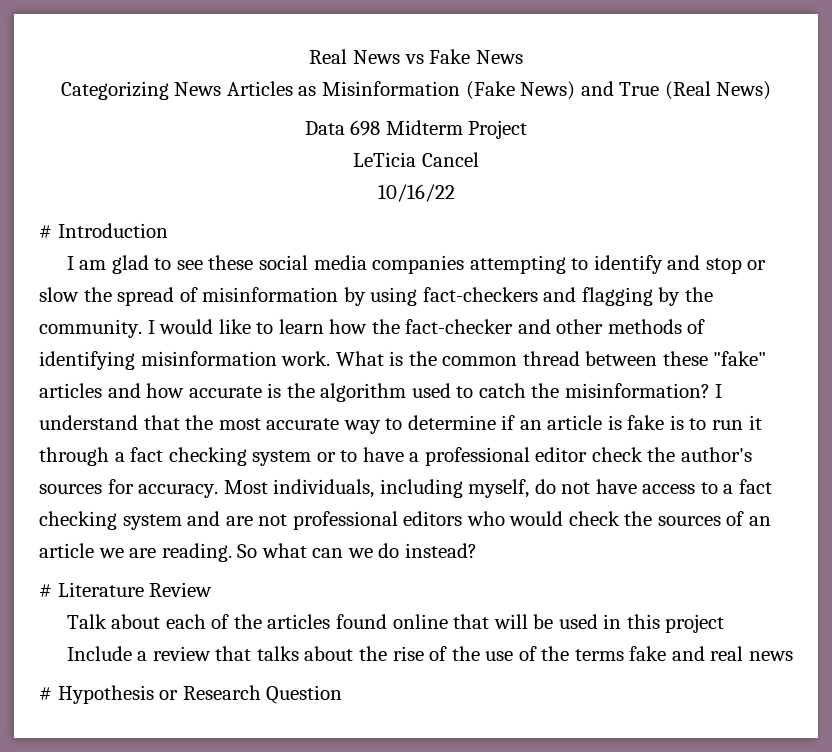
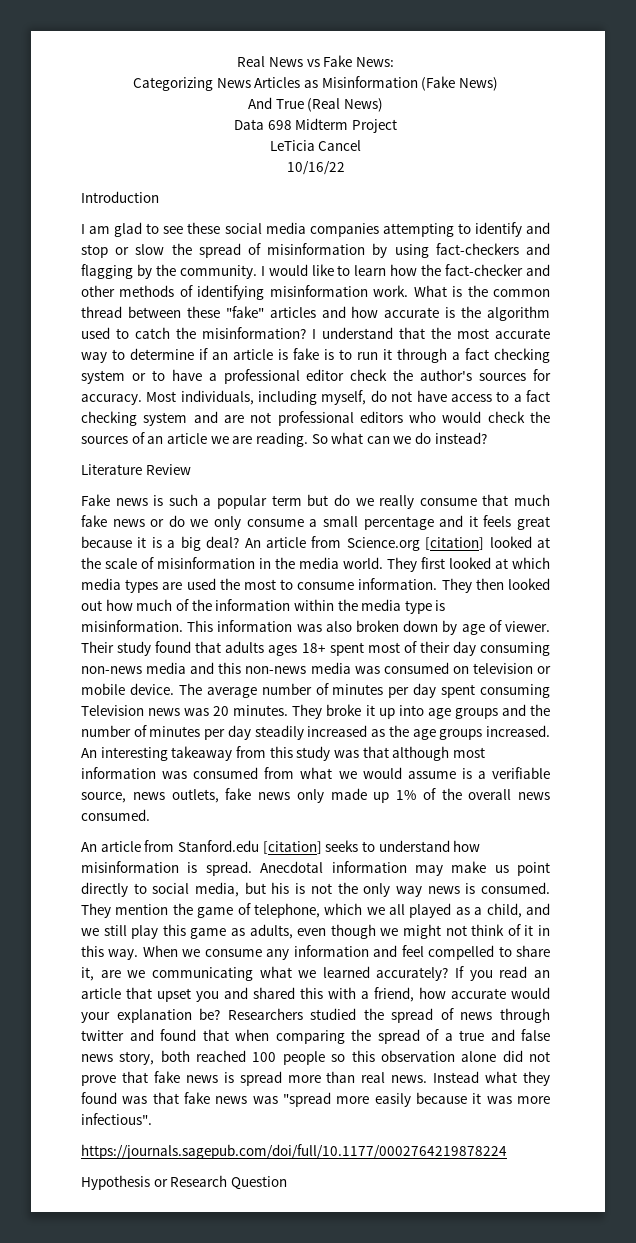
- Real News vs Fake News
+ Real News vs Fake News:
- Categorizing News Articles as Misinformation (Fake News) and True (Real News)
+ Categorizing News Articles as Misinformation (Fake News)
+ And True (Real News)
- # Introduction
+ Introduction
- # Literature Review
+ Literature Review
- Talk about each of the articles found online that will be used in this project
- Include a review that talks about the rise of the use of the terms fake and real news
- # Hypothesis or Research Question
+ Fake news is such a popular term but do we really consume that much fake news or do we only consume a small percentage and it feels great because it is a big deal? An article from Science.org [citation] looked at the scale of misinformation in the media world. They first looked at which media types are used the most to consume information. They then looked out how much of the information within the media type is misinformation. This information was also broken down by age of viewer. Their study found that adults ages 18+ spent most of their day consuming non-news media and this non-news media was consumed on television or mobile device. The average number of minutes per day spent consuming Television news was 20 minutes. They broke it up into age groups and the number of minutes per day steadily increased as the age groups increased. An interesting takeaway from this study was that although most information was consumed from what we would assume is a verifiable source, news outlets, fake news only made up 1% of the overall news consumed.
+ An article from Stanford.edu [citation] seeks to understand how misinformation is spread. Anecdotal information may make us point directly to social media, but his is not the only way news is consumed. They mention the game of telephone, which we all played as a child, and we still play this game as adults, even though we might not think of it in this way. When we consume any information and feel compelled to share it, are we communicating what we learned accurately? If you read an article that upset you and shared this with a friend, how accurate would your explanation be? Researchers studied the spread of news through twitter and found that when comparing the spread of a true and false news story, both reached 100 people so this observation alone did not prove that fake news is spread more than real news. Instead what they found was that fake news was "spread more easily because it was more infectious".
+ https://journals.sagepub.com/doi/full/10.1177/0002764219878224
+ Hypothesis or Research Question

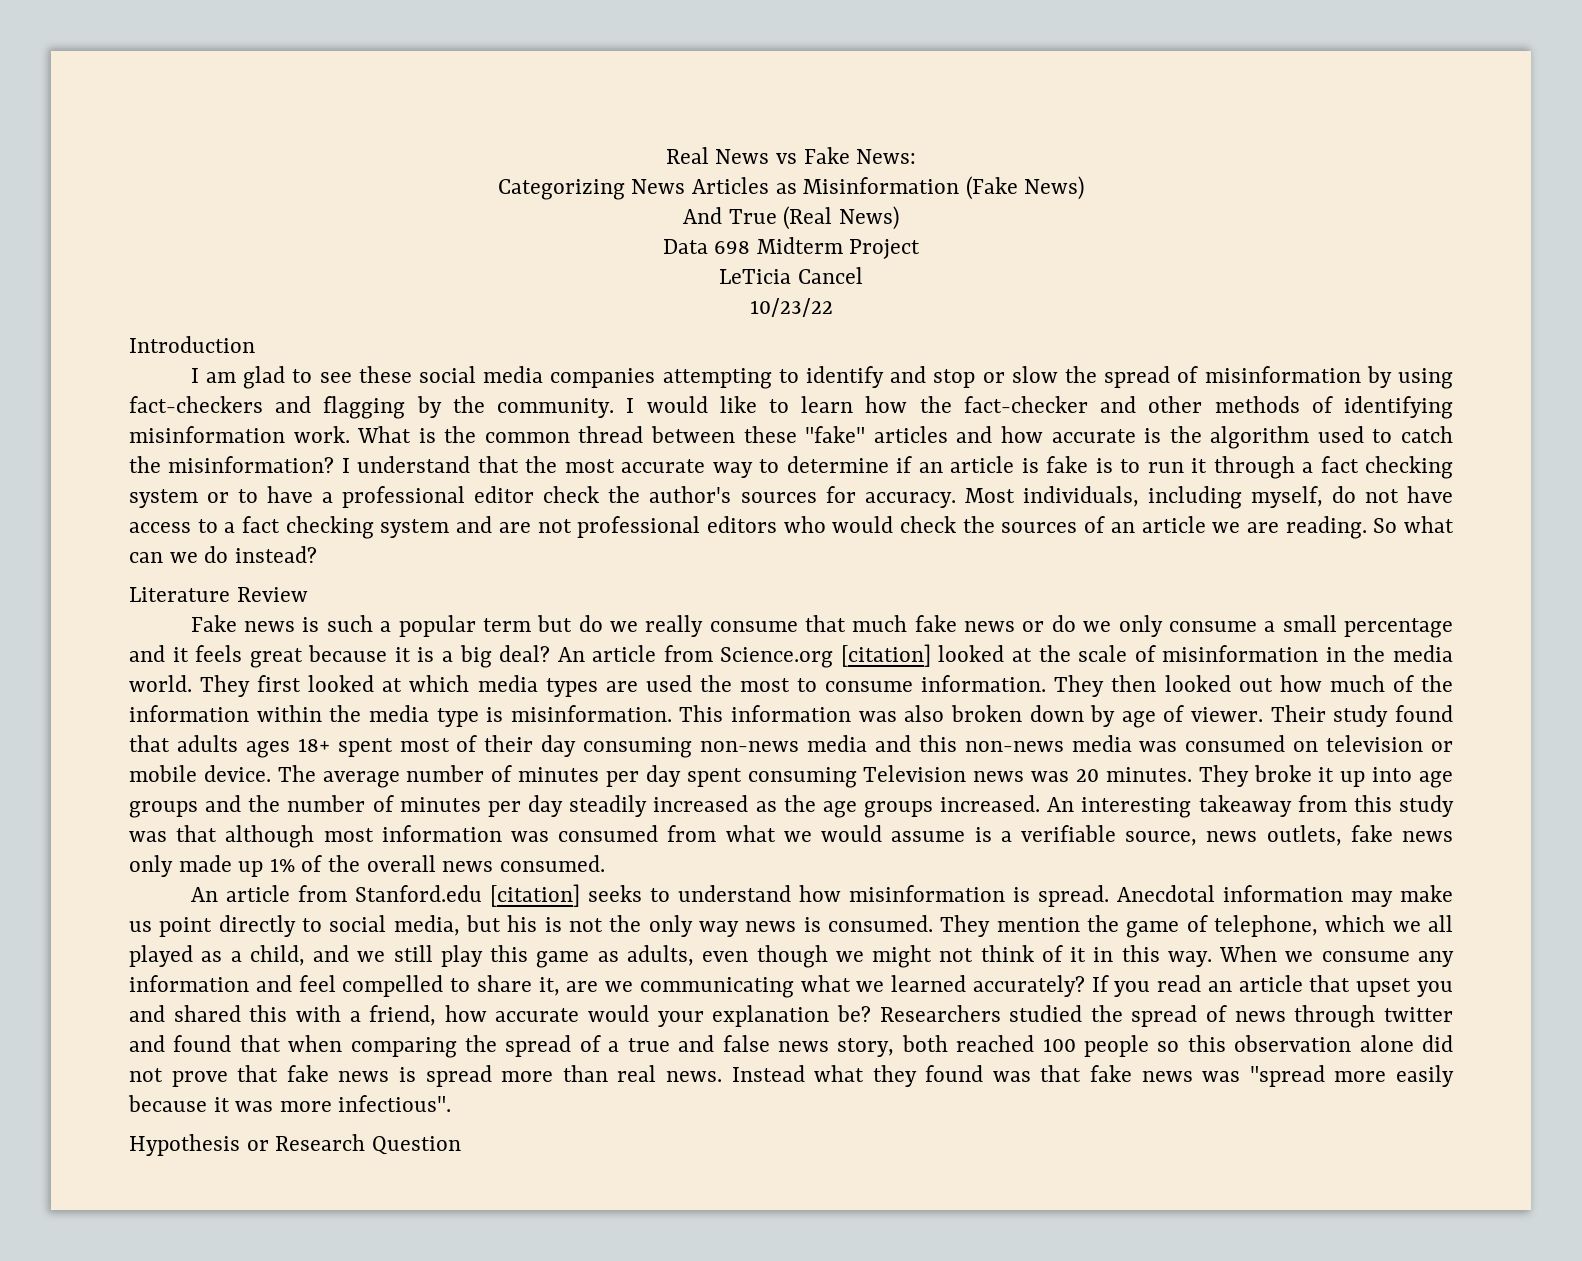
- 10/16/22
+ 10/23/22
- https://journals.sagepub.com/doi/full/10.1177/0002764219878224

